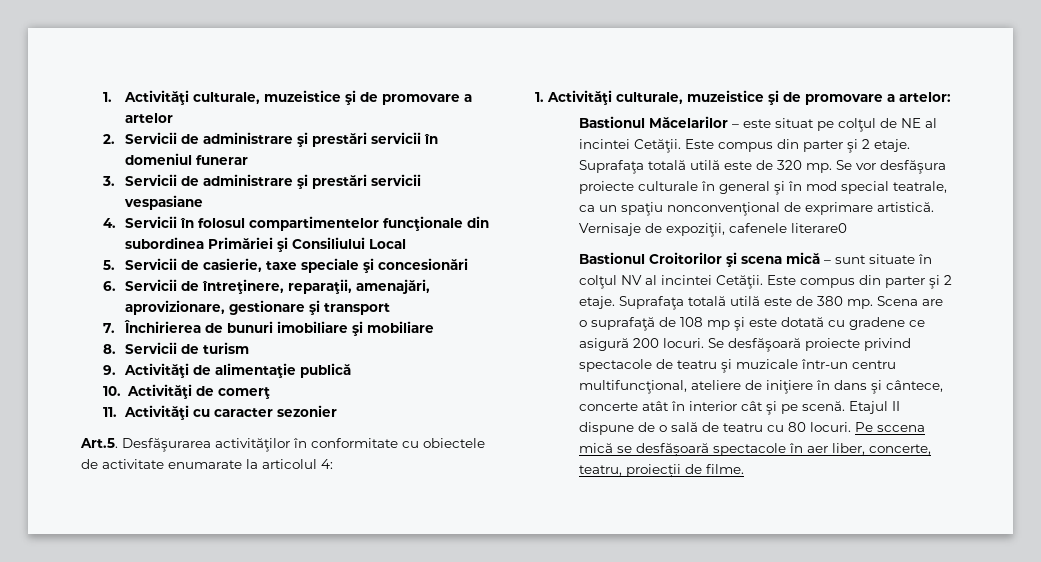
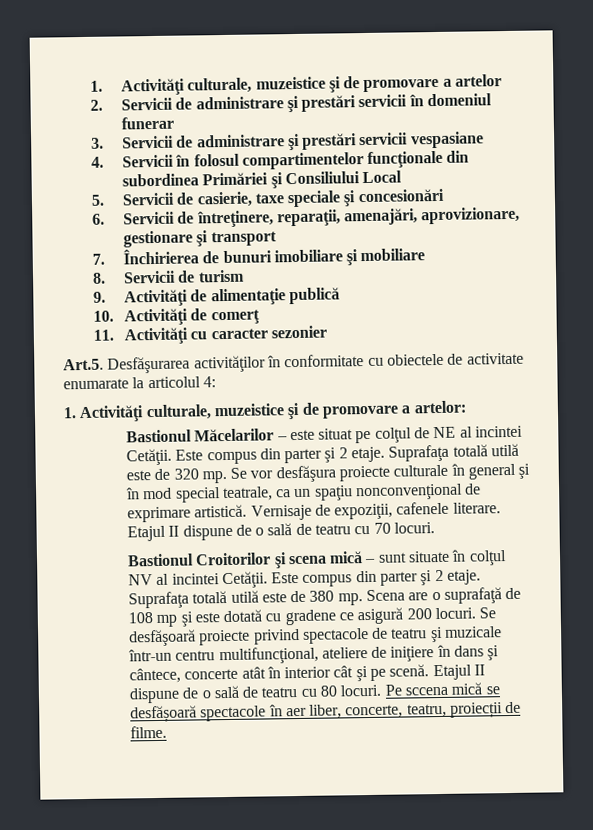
- Vernisaje de expoziţii, cafenele literare0
+ Vernisaje de expoziţii, cafenele literare. Etajul II dispune de o sală de teatru cu 70 locuri.

